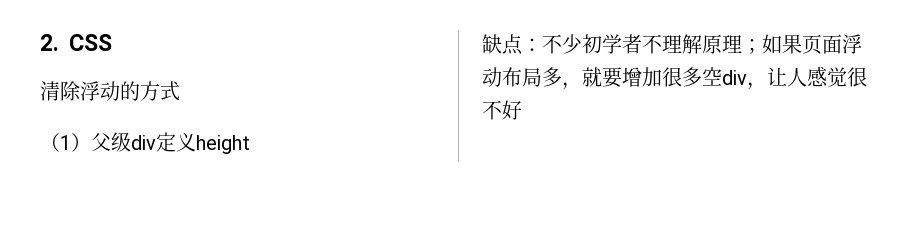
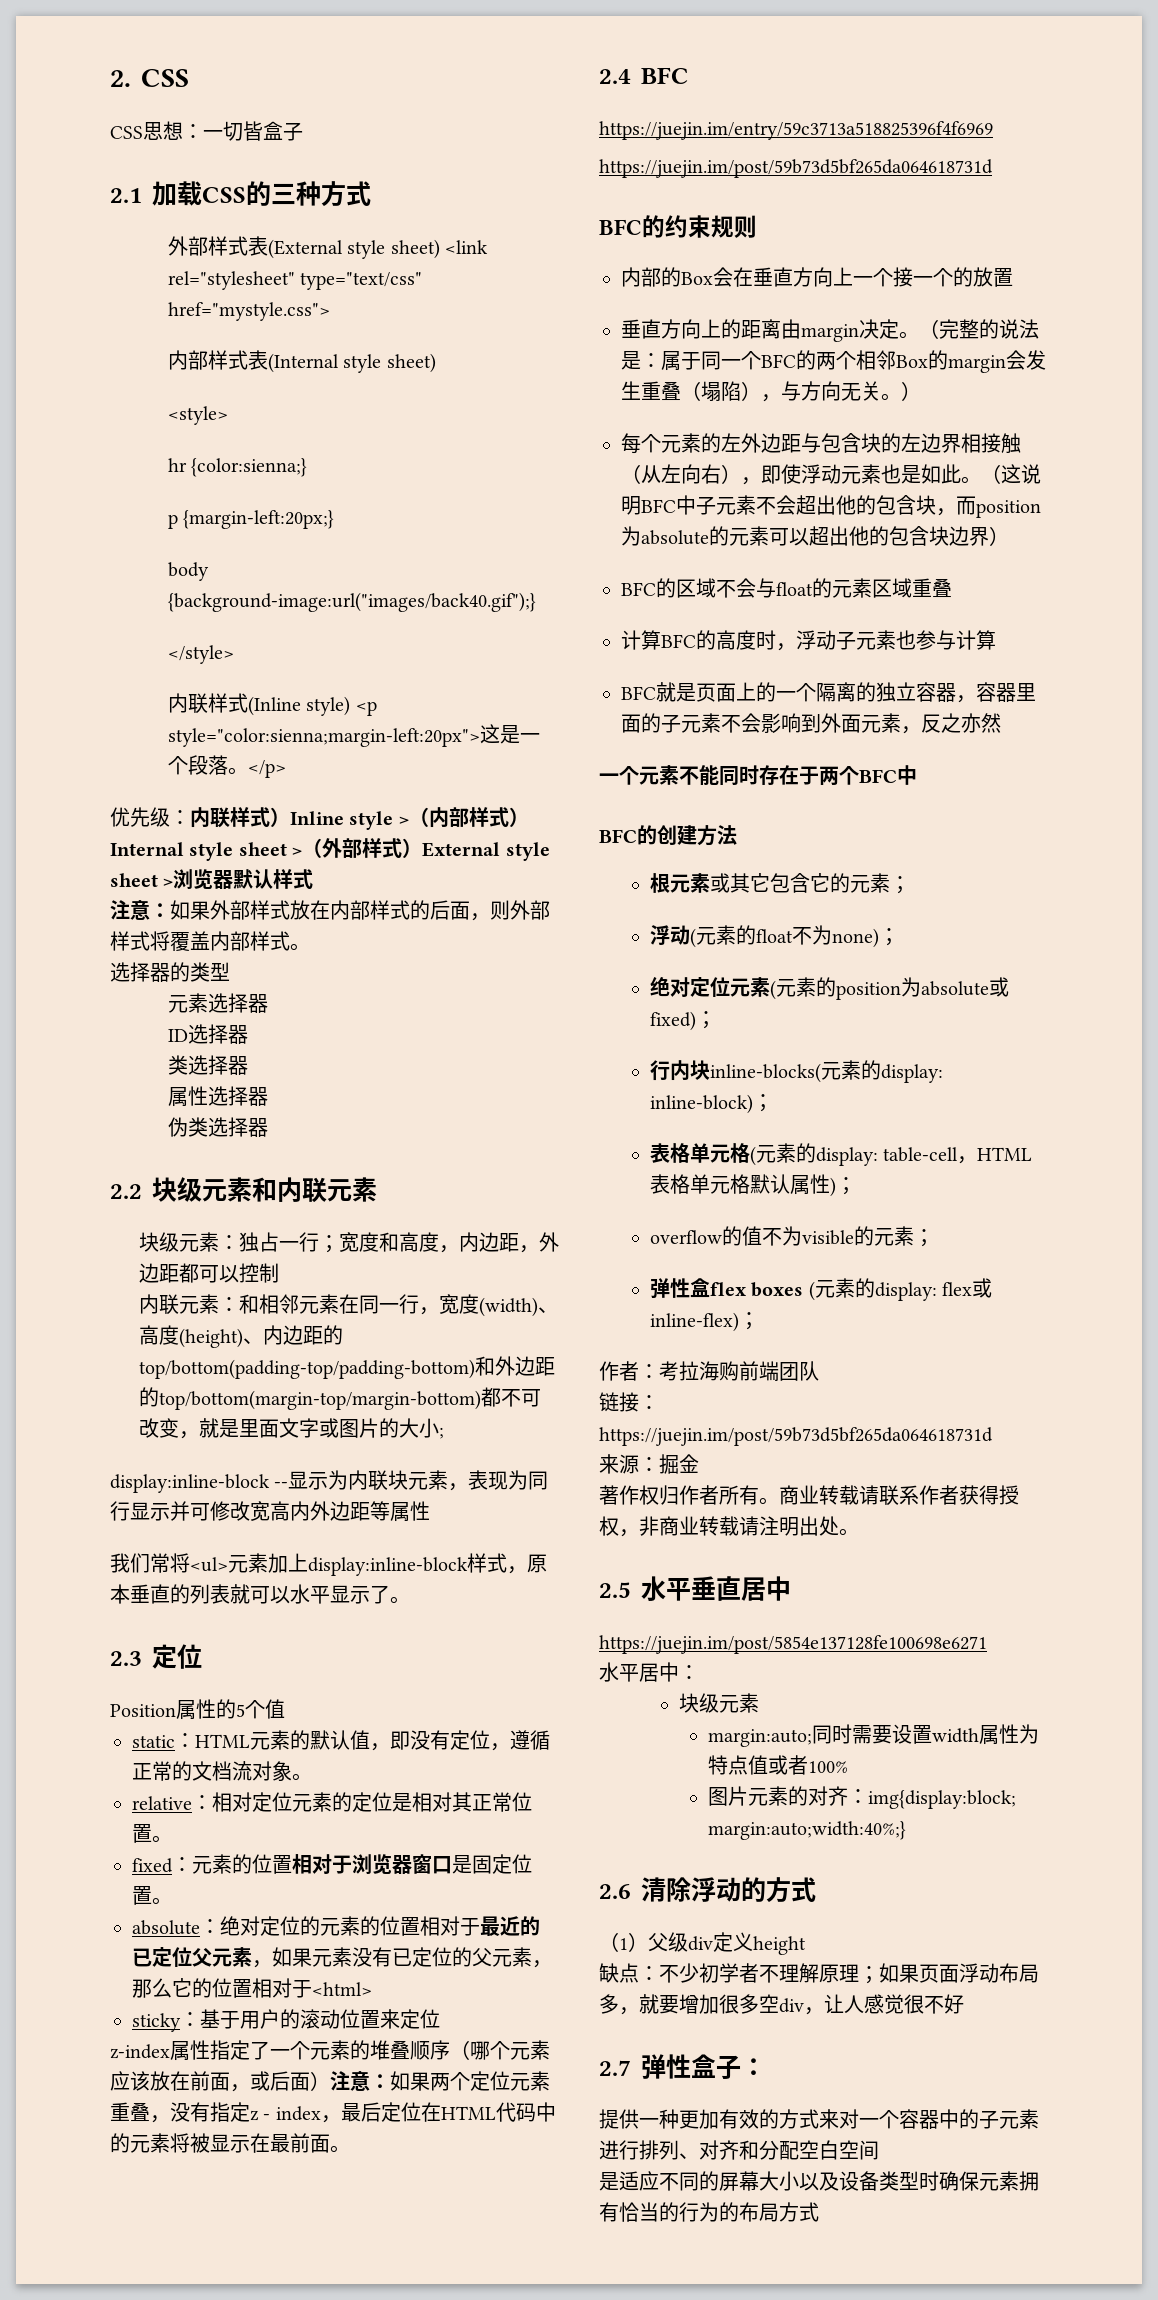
- 清除浮动的方式
+ CSS思想：一切皆盒子
+ 2.1加载CSS的三种方式
+ 外部样式表(External style sheet) <link rel="stylesheet" type="text/css" href="mystyle.css">
+ 内部样式表(Internal style sheet)
+ <style>
+ hr {color:sienna;}
+ p {margin-left:20px;}
+ body {background-image:url("images/back40.gif");}
+ </style>
+ 内联样式(Inline style) <p style="color:sienna;margin-left:20px">这是一个段落。</p>
+ 优先级：内联样式）Inline style >（内部样式）Internal style sheet >（外部样式）External style sheet >浏览器默认样式
+ 注意：如果外部样式放在内部样式的后面，则外部样式将覆盖内部样式。
+ 选择器的类型
+ 元素选择器
+ ID选择器
+ 类选择器
+ 属性选择器
+ 伪类选择器
+ 2.2块级元素和内联元素
+ 块级元素：独占一行；宽度和高度，内边距，外边距都可以控制
+ 内联元素：和相邻元素在同一行，宽度(width)、高度(height)、内边距的top/bottom(padding-top/padding-bottom)和外边距的top/bottom(margin-top/margin-bottom)都不可改变，就是里面文字或图片的大小;
+ display:inline-block --显示为内联块元素，表现为同行显示并可修改宽高内外边距等属性
+ 我们常将<ul>元素加上display:inline-block样式，原本垂直的列表就可以水平显示了。
+ 2.3定位
+ Position属性的5个值
+ static：HTML元素的默认值，即没有定位，遵循正常的文档流对象。
+ relative：相对定位元素的定位是相对其正常位置。
+ fixed：元素的位置相对于浏览器窗口是固定位置。
+ absolute：绝对定位的元素的位置相对于最近的已定位父元素，如果元素没有已定位的父元素，那么它的位置相对于<html>
+ sticky：基于用户的滚动位置来定位
+ z-index属性指定了一个元素的堆叠顺序（哪个元素应该放在前面，或后面）注意：如果两个定位元素重叠，没有指定z - index，最后定位在HTML代码中的元素将被显示在最前面。
+ 2.4 BFC
+ https://juejin.im/entry/59c3713a518825396f4f6969
+ https://juejin.im/post/59b73d5bf265da064618731d
+ BFC的约束规则
+ 内部的Box会在垂直方向上一个接一个的放置
+ 垂直方向上的距离由margin决定。（完整的说法是：属于同一个BFC的两个相邻Box的margin会发生重叠（塌陷），与方向无关。）
+ 每个元素的左外边距与包含块的左边界相接触（从左向右），即使浮动元素也是如此。（这说明BFC中子元素不会超出他的包含块，而position为absolute的元素可以超出他的包含块边界）
+ BFC的区域不会与float的元素区域重叠
+ 计算BFC的高度时，浮动子元素也参与计算
+ BFC就是页面上的一个隔离的独立容器，容器里面的子元素不会影响到外面元素，反之亦然
+ 一个元素不能同时存在于两个BFC中
+ BFC的创建方法
+ 根元素或其它包含它的元素；
+ 浮动(元素的float不为none)；
+ 绝对定位元素(元素的position为absolute或fixed)；
+ 行内块inline-blocks(元素的display: inline-block)；
+ 表格单元格(元素的display: table-cell，HTML表格单元格默认属性)；
+ overflow的值不为visible的元素；
+ 弹性盒flex boxes (元素的display: flex或inline-flex)；
+ 作者：考拉海购前端团队
+ 链接：https://juejin.im/post/59b73d5bf265da064618731d
+ 来源：掘金
+ 著作权归作者所有。商业转载请联系作者获得授权，非商业转载请注明出处。
+ 2.5水平垂直居中
+ https://juejin.im/post/5854e137128fe100698e6271
+ 水平居中：
+ 块级元素
+ margin:auto;同时需要设置width属性为特点值或者100%
+ 图片元素的对齐：img{display:block; margin:auto;width:40%;}
+ 2.6清除浮动的方式
+ 2.7弹性盒子：
+ 提供一种更加有效的方式来对一个容器中的子元素进行排列、对齐和分配空白空间
+ 是适应不同的屏幕大小以及设备类型时确保元素拥有恰当的行为的布局方式

